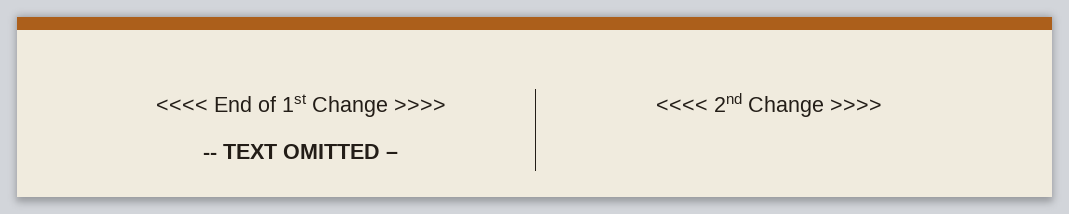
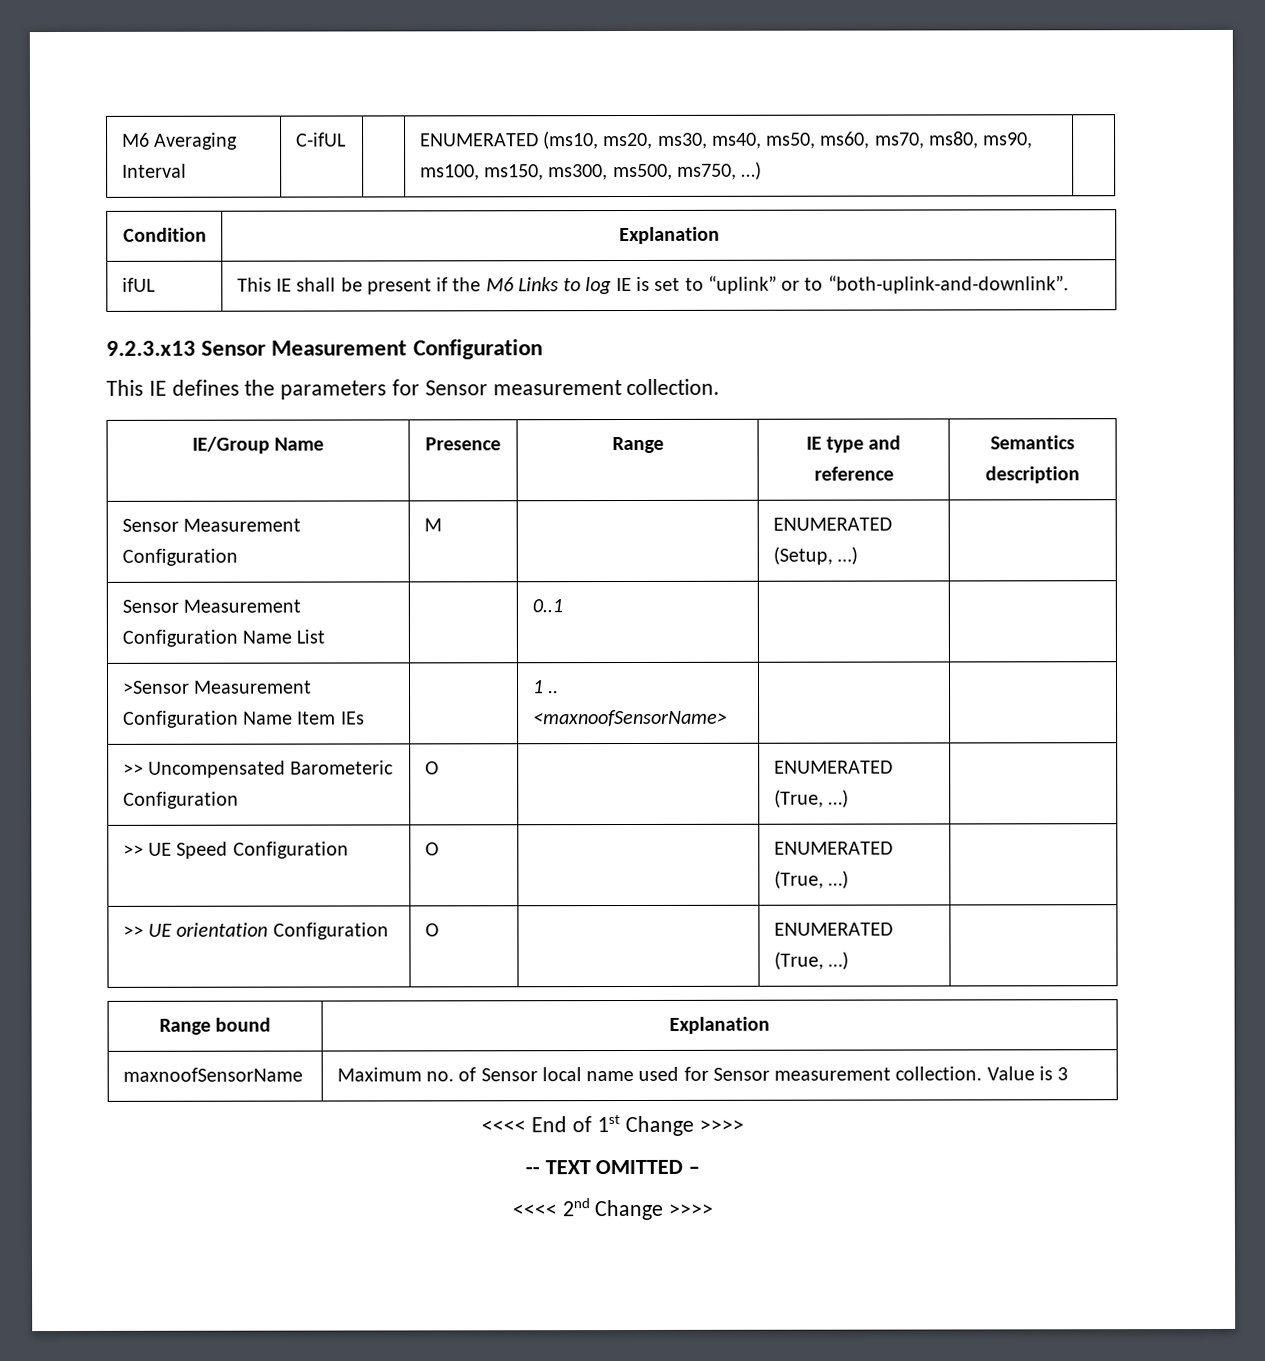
+ M6 Averaging Interval | C-ifUL | | ENUMERATED (ms10, ms20, ms30, ms40, ms50, ms60, ms70, ms80, ms90, ms100, ms150, ms300, ms500, ms750, …) |
+ Condition | Explanation
+ ifUL | This IE shall be present if the M6 Links to log IE is set to “uplink” or to “both-uplink-and-downlink”.
+ 9.2.3.x13 Sensor Measurement Configuration
+ This IE defines the parameters for Sensor measurement collection.
+ IE/Group Name | Presence | Range | IE type and reference | Semantics description
+ Sensor Measurement Configuration | M | | ENUMERATED (Setup, …) |
+ Sensor Measurement Configuration Name List | | 0..1 | |
+ >Sensor Measurement Configuration Name Item IEs | | 1 .. <maxnoofSensorName> | |
+ >> Uncompensated Barometeric Configuration | O | | ENUMERATED (True, …) |
+ >> UE Speed Configuration | O | | ENUMERATED (True, …) |
+ >> UE orientation Configuration | O | | ENUMERATED (True, …) |
+ Range bound | Explanation
+ maxnoofSensorName | Maximum no. of Sensor local name used for Sensor measurement collection. Value is 3

